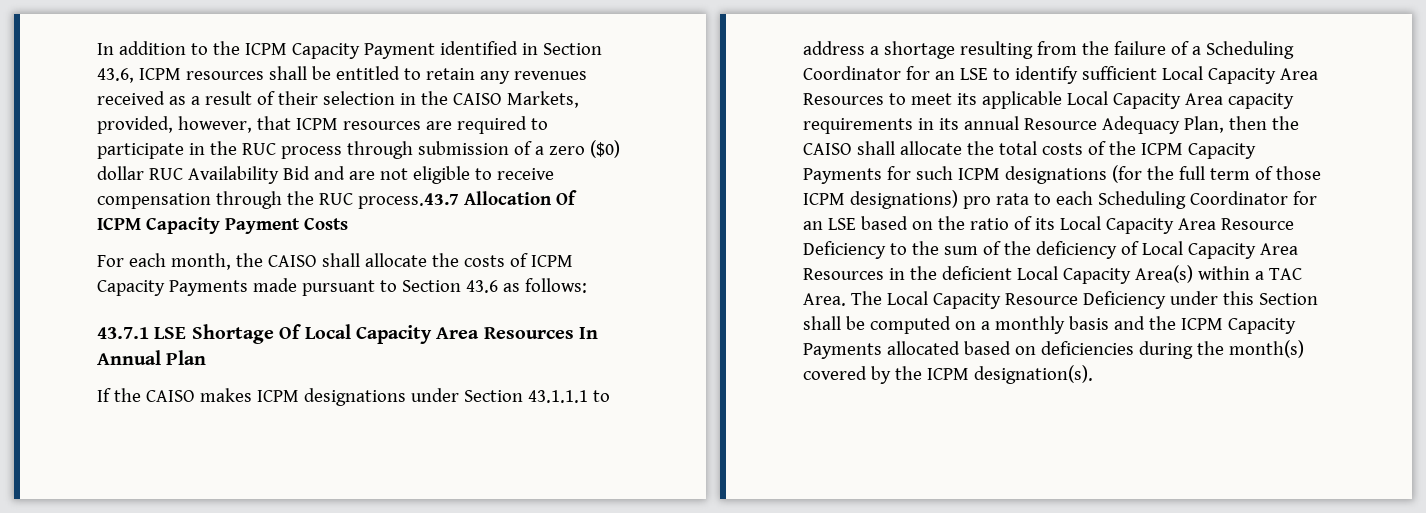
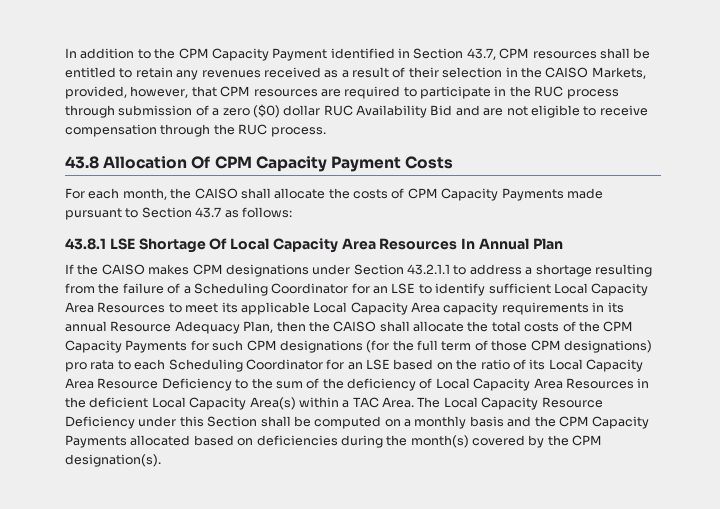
- In addition to the ICPM Capacity Payment identified in Section 43.6, ICPM resources shall be entitled to retain any revenues received as a result of their selection in the CAISO Markets, provided, however, that ICPM resources are required to participate in the RUC process through submission of a zero ($0) dollar RUC Availability Bid and are not eligible to receive compensation through the RUC process.43.7 Allocation Of ICPM Capacity Payment Costs
+ In addition to the CPM Capacity Payment identified in Section 43.7, CPM resources shall be entitled to retain any revenues received as a result of their selection in the CAISO Markets, provided, however, that CPM resources are required to participate in the RUC process through submission of a zero ($0) dollar RUC Availability Bid and are not eligible to receive compensation through the RUC process.
+ 43.8 Allocation Of CPM Capacity Payment Costs
- For each month, the CAISO shall allocate the costs of ICPM Capacity Payments made pursuant to Section 43.6 as follows:
+ For each month, the CAISO shall allocate the costs of CPM Capacity Payments made pursuant to Section 43.7 as follows:
- 43.7.1 LSE Shortage Of Local Capacity Area Resources In Annual Plan
+ 43.8.1 LSE Shortage Of Local Capacity Area Resources In Annual Plan
- If the CAISO makes ICPM designations under Section 43.1.1.1 to address a shortage resulting from the failure of a Scheduling Coordinator for an LSE to identify sufficient Local Capacity Area Resources to meet its applicable Local Capacity Area capacity requirements in its annual Resource Adequacy Plan, then the CAISO shall allocate the total costs of the ICPM Capacity Payments for such ICPM designations (for the full term of those ICPM designations) pro rata to each Scheduling Coordinator for an LSE based on the ratio of its Local Capacity Area Resource Deficiency to the sum of the deficiency of Local Capacity Area Resources in the deficient Local Capacity Area(s) within a TAC Area.
+ If the CAISO makes CPM designations under Section 43.2.1.1 to address a shortage resulting from the failure of a Scheduling Coordinator for an LSE to identify sufficient Local Capacity Area Resources to meet its applicable Local Capacity Area capacity requirements in its annual Resource Adequacy Plan, then the CAISO shall allocate the total costs of the CPM Capacity Payments for such CPM designations (for the full term of those CPM designations) pro rata to each Scheduling Coordinator for an LSE based on the ratio of its Local Capacity Area Resource Deficiency to the sum of the deficiency of Local Capacity Area Resources in the deficient Local Capacity Area(s) within a TAC Area.
- The Local Capacity Resource Deficiency under this Section shall be computed on a monthly basis and the ICPM Capacity Payments allocated based on deficiencies during the month(s) covered by the ICPM designation(s).
+ The Local Capacity Resource Deficiency under this Section shall be computed on a monthly basis and the CPM Capacity Payments allocated based on deficiencies during the month(s) covered by the CPM designation(s).

